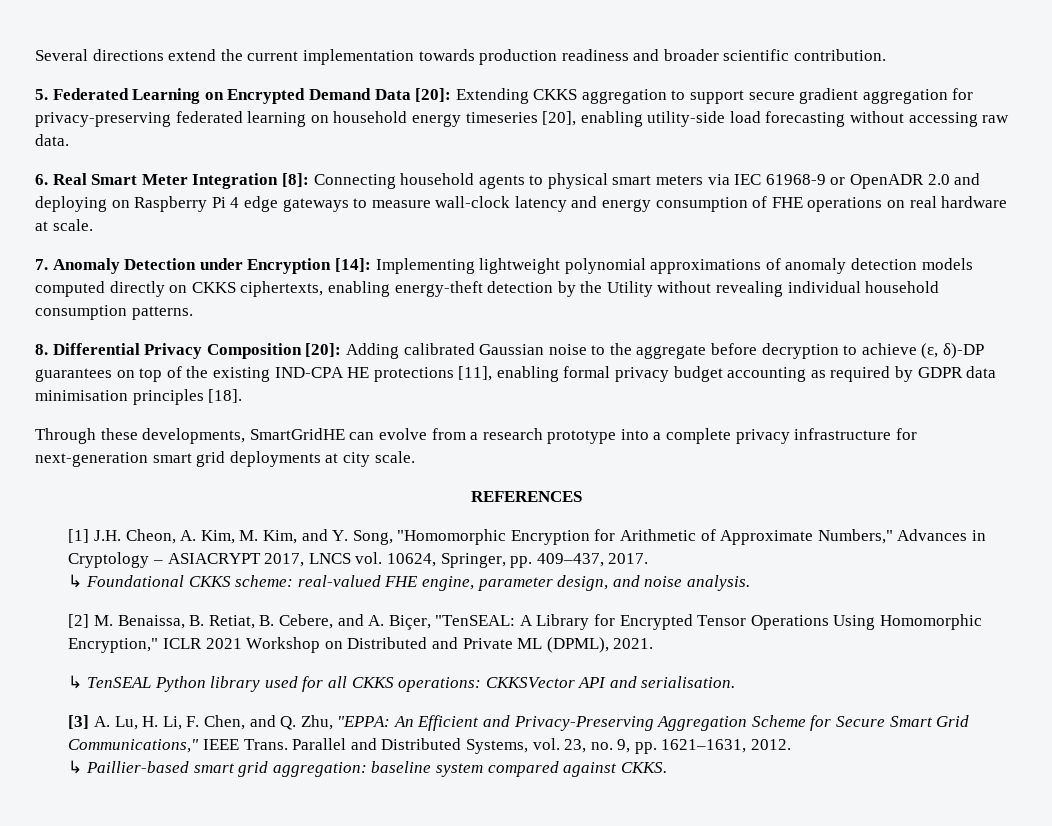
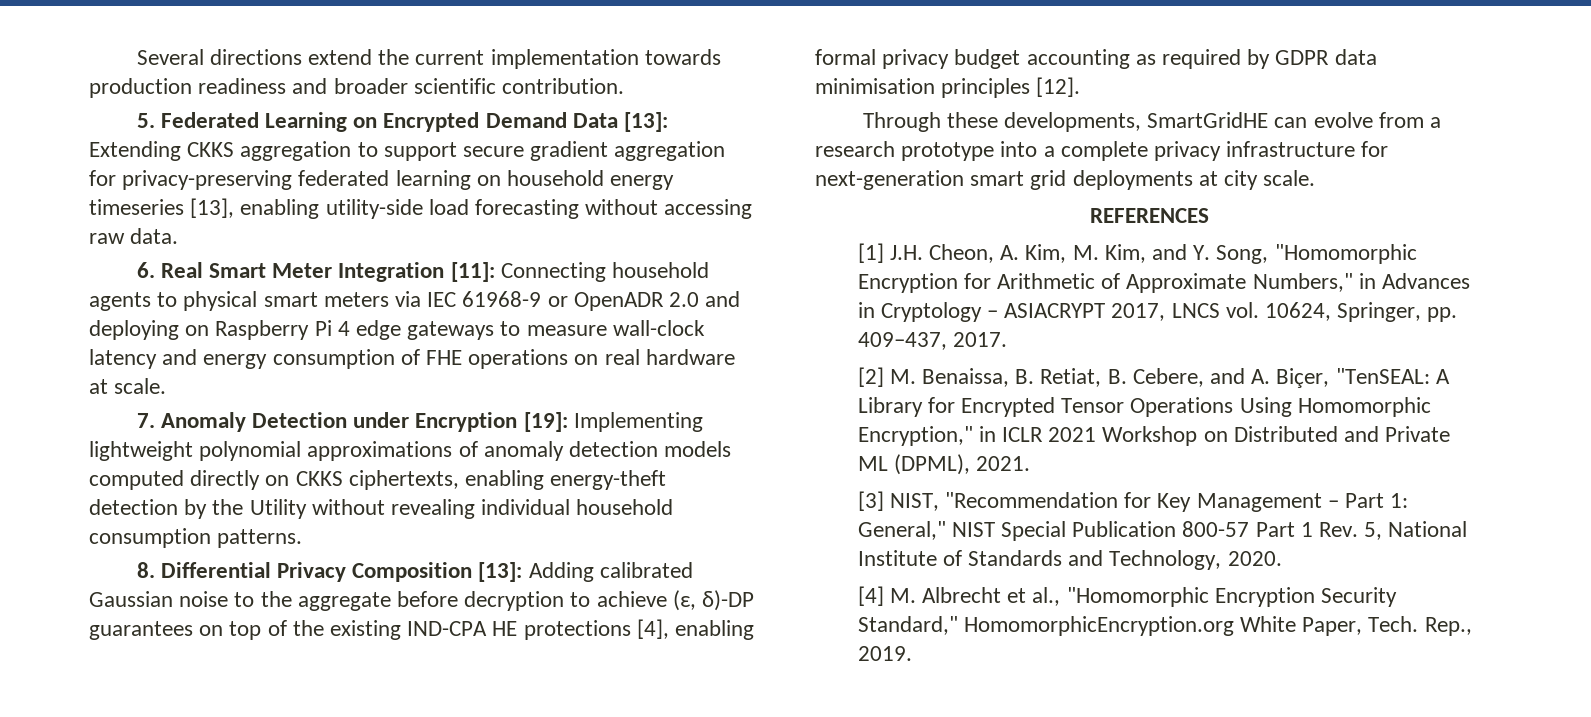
- 5. Federated Learning on Encrypted Demand Data [20]: Extending CKKS aggregation to support secure gradient aggregation for privacy-preserving federated learning on household energy timeseries [20], enabling utility-side load forecasting without accessing raw data.
+ 5. Federated Learning on Encrypted Demand Data [13]: Extending CKKS aggregation to support secure gradient aggregation for privacy-preserving federated learning on household energy timeseries [13], enabling utility-side load forecasting without accessing raw data.
- 6. Real Smart Meter Integration [8]: Connecting household agents to physical smart meters via IEC 61968-9 or OpenADR 2.0 and deploying on Raspberry Pi 4 edge gateways to measure wall-clock latency and energy consumption of FHE operations on real hardware at scale.
+ 6. Real Smart Meter Integration [11]: Connecting household agents to physical smart meters via IEC 61968-9 or OpenADR 2.0 and deploying on Raspberry Pi 4 edge gateways to measure wall-clock latency and energy consumption of FHE operations on real hardware at scale.
- 7. Anomaly Detection under Encryption [14]: Implementing lightweight polynomial approximations of anomaly detection models computed directly on CKKS ciphertexts, enabling energy-theft detection by the Utility without revealing individual household consumption patterns.
+ 7. Anomaly Detection under Encryption [19]: Implementing lightweight polynomial approximations of anomaly detection models computed directly on CKKS ciphertexts, enabling energy-theft detection by the Utility without revealing individual household consumption patterns.
- 8. Differential Privacy Composition [20]: Adding calibrated Gaussian noise to the aggregate before decryption to achieve (ε, δ)-DP guarantees on top of the existing IND-CPA HE protections [11], enabling formal privacy budget accounting as required by GDPR data minimisation principles [18].
+ 8. Differential Privacy Composition [13]: Adding calibrated Gaussian noise to the aggregate before decryption to achieve (ε, δ)-DP guarantees on top of the existing IND-CPA HE protections [4], enabling formal privacy budget accounting as required by GDPR data minimisation principles [12].
- [1] J.H. Cheon, A. Kim, M. Kim, and Y. Song, "Homomorphic Encryption for Arithmetic of Approximate Numbers," Advances in Cryptology – ASIACRYPT 2017, LNCS vol. 10624, Springer, pp. 409–437, 2017.
+ [1] J.H. Cheon, A. Kim, M. Kim, and Y. Song, "Homomorphic Encryption for Arithmetic of Approximate Numbers," in Advances in Cryptology – ASIACRYPT 2017, LNCS vol. 10624, Springer, pp. 409–437, 2017.
- ↳ Foundational CKKS scheme: real-valued FHE engine, parameter design, and noise analysis.
- [2] M. Benaissa, B. Retiat, B. Cebere, and A. Biçer, "TenSEAL: A Library for Encrypted Tensor Operations Using Homomorphic Encryption," ICLR 2021 Workshop on Distributed and Private ML (DPML), 2021.
+ [2] M. Benaissa, B. Retiat, B. Cebere, and A. Biçer, "TenSEAL: A Library for Encrypted Tensor Operations Using Homomorphic Encryption," in ICLR 2021 Workshop on Distributed and Private ML (DPML), 2021.
- ↳ TenSEAL Python library used for all CKKS operations: CKKSVector API and serialisation.
- [3] A. Lu, H. Li, F. Chen, and Q. Zhu, "EPPA: An Efficient and Privacy-Preserving Aggregation Scheme for Secure Smart Grid Communications," IEEE Trans. Parallel and Distributed Systems, vol. 23, no. 9, pp. 1621–1631, 2012.
- ↳ Paillier-based smart grid aggregation: baseline system compared against CKKS.
+ [3] NIST, "Recommendation for Key Management – Part 1: General," NIST Special Publication 800-57 Part 1 Rev. 5, National Institute of Standards and Technology, 2020.
+ [4] M. Albrecht et al., "Homomorphic Encryption Security Standard," HomomorphicEncryption.org White Paper, Tech. Rep., 2019.

